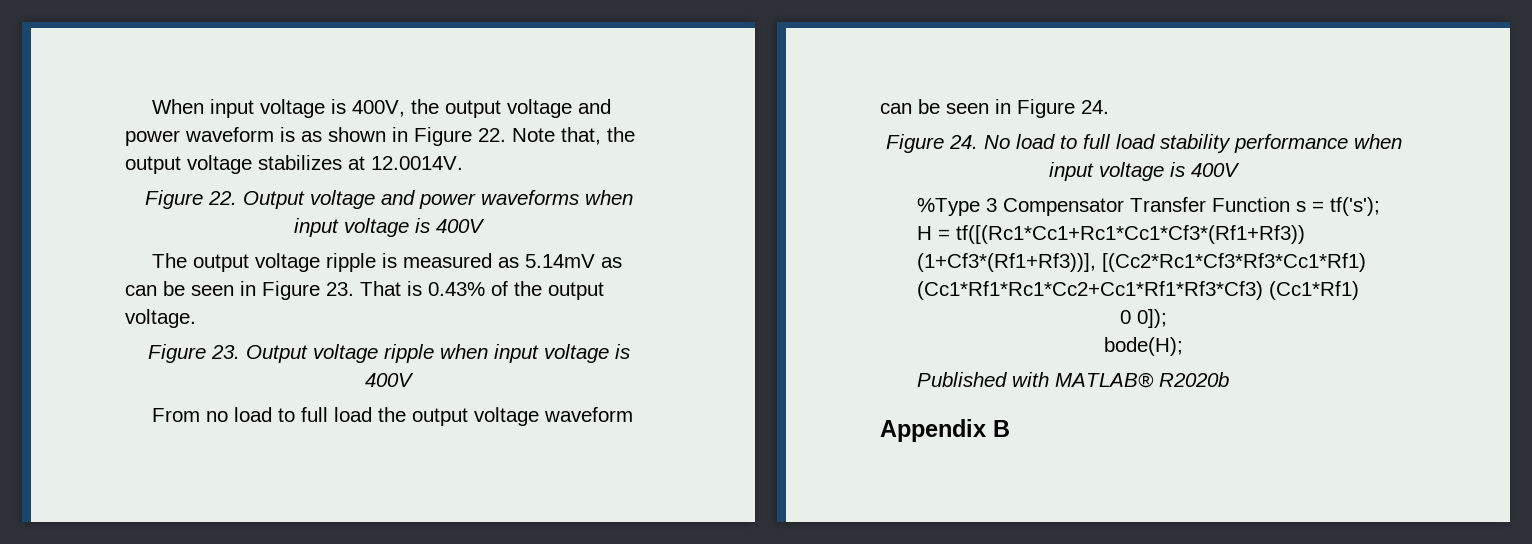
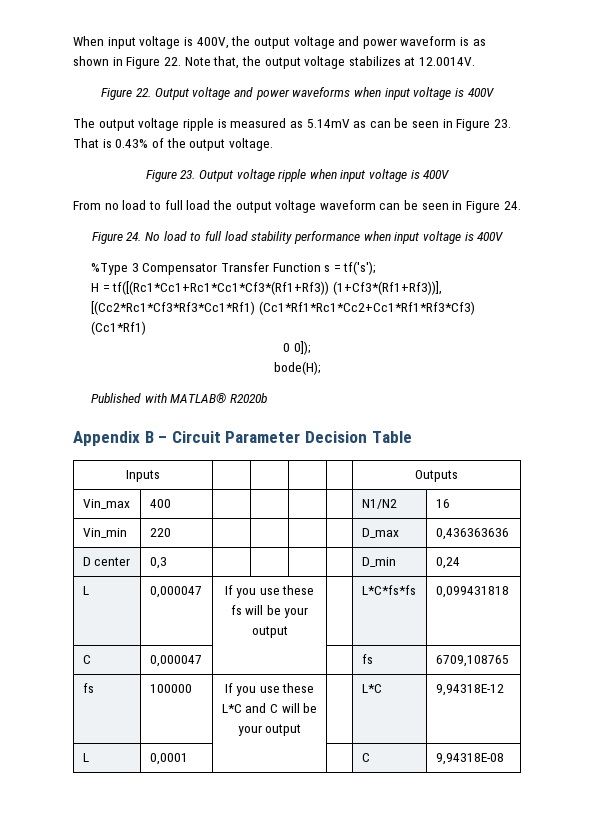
- Appendix B
+ Appendix B – Circuit Parameter Decision Table
+ Inputs | | | | | Outputs
+ Vin_max | 400 | | | | | N1/N2 | 16
+ Vin_min | 220 | | | | | D_max | 0,436363636
+ D center | 0,3 | | | | | D_min | 0,24
+ L | 0,000047 | If you use these fs will be your output | | L*C*fs*fs | 0,099431818
+ C | 0,000047 | | | fs | 6709,108765
+ fs | 100000 | If you use these L*C and C will be your output | | L*C | 9,94318E-12
+ L | 0,0001 | | | C | 9,94318E-08

